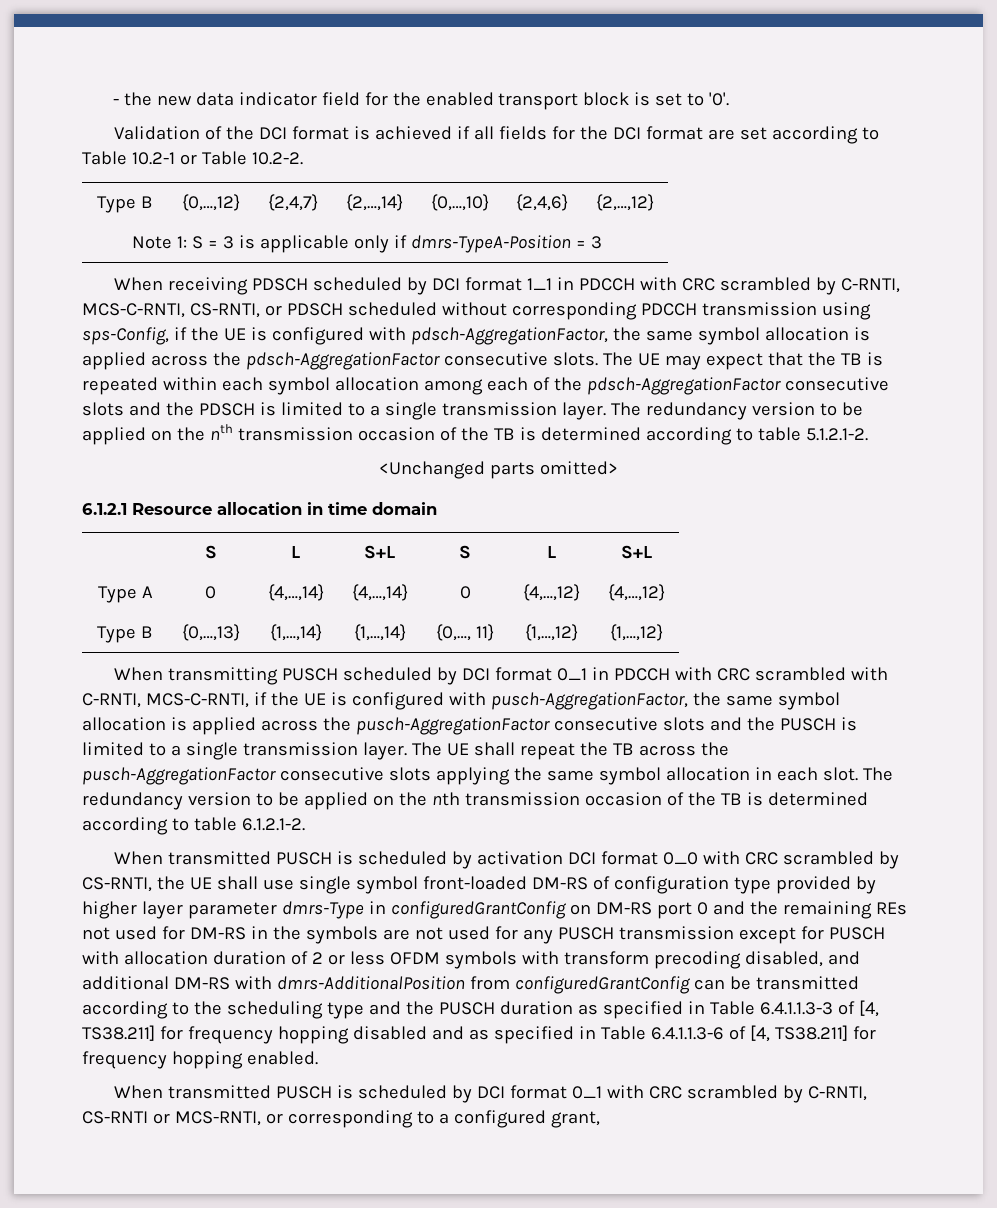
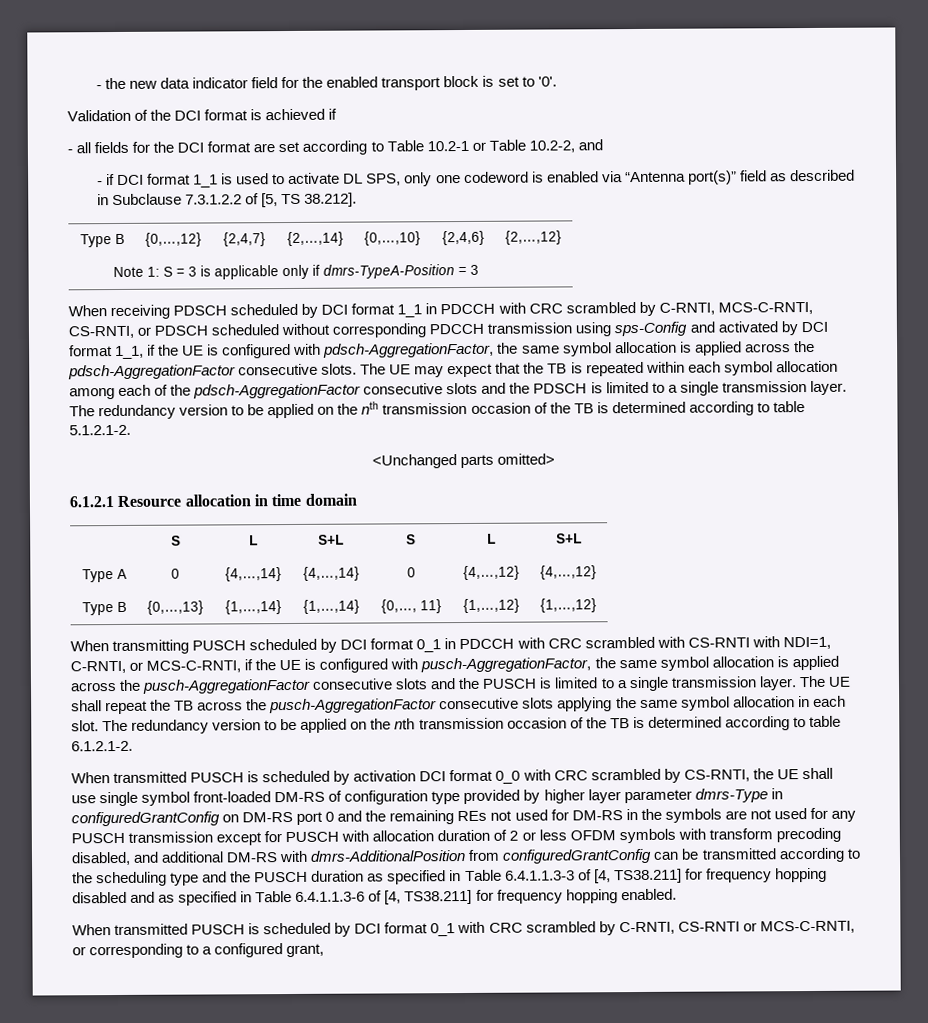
- Validation of the DCI format is achieved if all fields for the DCI format are set according to Table 10.2-1 or Table 10.2-2.
+ Validation of the DCI format is achieved if
+ - all fields for the DCI format are set according to Table 10.2-1 or Table 10.2-2, and
+ - if DCI format 1_1 is used to activate DL SPS, only one codeword is enabled via “Antenna port(s)” field as described in Subclause 7.3.1.2.2 of [5, TS 38.212].
- When receiving PDSCH scheduled by DCI format 1_1 in PDCCH with CRC scrambled by C-RNTI, MCS-C-RNTI, CS-RNTI, or PDSCH scheduled without corresponding PDCCH transmission using sps-Config, if the UE is configured with pdsch-AggregationFactor, the same symbol allocation is applied across the pdsch-AggregationFactor consecutive slots.
+ When receiving PDSCH scheduled by DCI format 1_1 in PDCCH with CRC scrambled by C-RNTI, MCS-C-RNTI, CS-RNTI, or PDSCH scheduled without corresponding PDCCH transmission using sps-Config and activated by DCI format 1_1, if the UE is configured with pdsch-AggregationFactor, the same symbol allocation is applied across the pdsch-AggregationFactor consecutive slots.
- When transmitting PUSCH scheduled by DCI format 0_1 in PDCCH with CRC scrambled with C-RNTI, MCS-C-RNTI, if the UE is configured with pusch-AggregationFactor, the same symbol allocation is applied across the pusch-AggregationFactor consecutive slots and the PUSCH is limited to a single transmission layer.
+ When transmitting PUSCH scheduled by DCI format 0_1 in PDCCH with CRC scrambled with CS-RNTI with NDI=1, C-RNTI, or MCS-C-RNTI, if the UE is configured with pusch-AggregationFactor, the same symbol allocation is applied across the pusch-AggregationFactor consecutive slots and the PUSCH is limited to a single transmission layer.
- When transmitted PUSCH is scheduled by DCI format 0_1 with CRC scrambled by C-RNTI, CS-RNTI or MCS-RNTI, or corresponding to a configured grant,
+ When transmitted PUSCH is scheduled by DCI format 0_1 with CRC scrambled by C-RNTI, CS-RNTI or MCS-C-RNTI, or corresponding to a configured grant,

